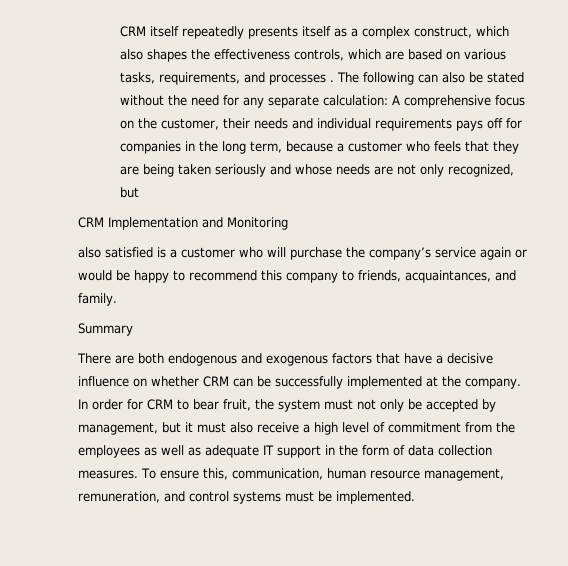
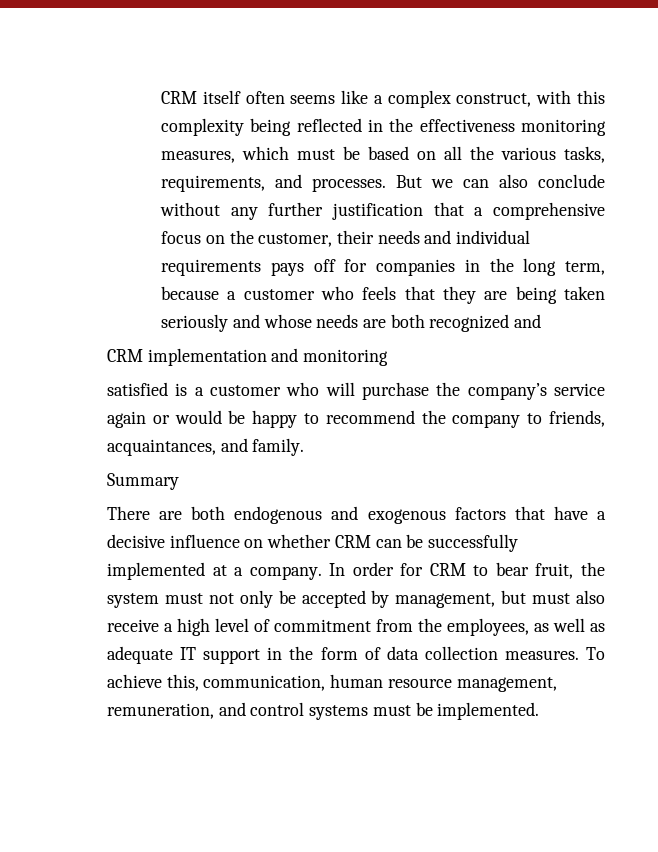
- CRM itself repeatedly presents itself as a complex construct, which also shapes the effectiveness controls, which are based on various tasks, requirements, and processes . The following can also be stated without the need for any separate calculation: A comprehensive focus on the customer, their needs and individual requirements pays off for companies in the long term, because a customer who feels that they are being taken seriously and whose needs are not only recognized, but
- CRM Implementation and Monitoring
- also satisfied is a customer who will purchase the company’s service again or would be happy to recommend this company to friends, acquaintances, and family.
+ CRM itself often seems like a complex construct, with this complexity being reflected in the effectiveness monitoring measures, which must be based on all the various tasks, requirements, and processes. But we can also conclude without any further justification that a comprehensive focus on the customer, their needs and individual requirements pays off for companies in the long term, because a customer who feels that they are being taken seriously and whose needs are both recognized and
+ CRM implementation and monitoring
+ satisfied is a customer who will purchase the company’s service again or would be happy to recommend the company to friends, acquaintances, and family.
- There are both endogenous and exogenous factors that have a decisive influence on whether CRM can be successfully implemented at the company.
+ There are both endogenous and exogenous factors that have a decisive influence on whether CRM can be successfully implemented at a company.
- In order for CRM to bear fruit, the system must not only be accepted by management, but it must also receive a high level of commitment from the employees as well as adequate IT support in the form of data collection measures.
+ In order for CRM to bear fruit, the system must not only be accepted by management, but must also receive a high level of commitment from the employees, as well as adequate IT support in the form of data collection measures.
- To ensure this, communication, human resource management, remuneration, and control systems must be implemented.
+ To achieve this, communication, human resource management, remuneration, and control systems must be implemented.

